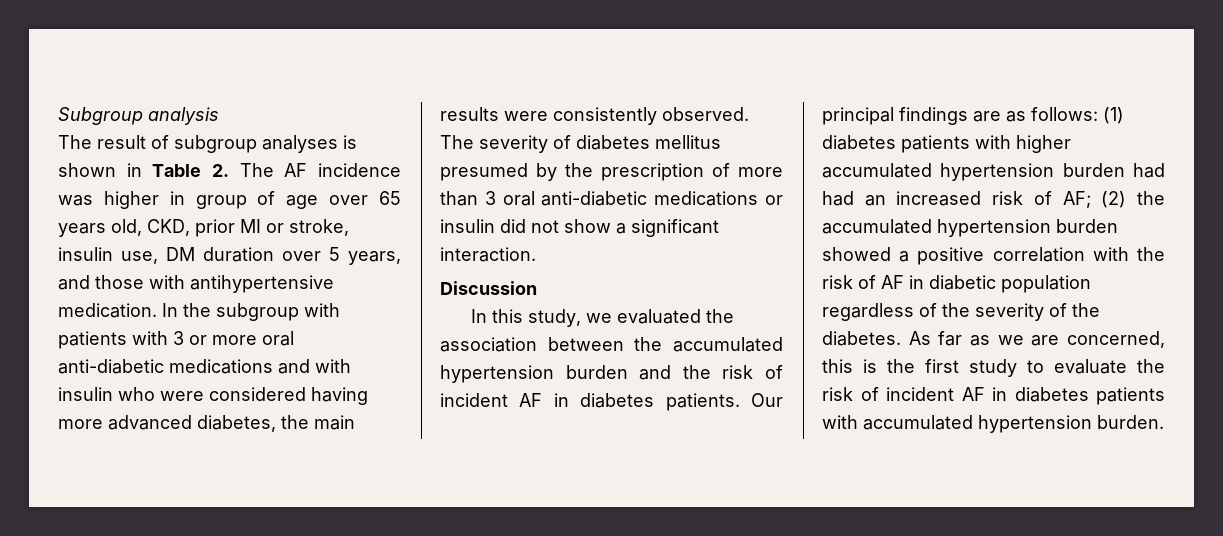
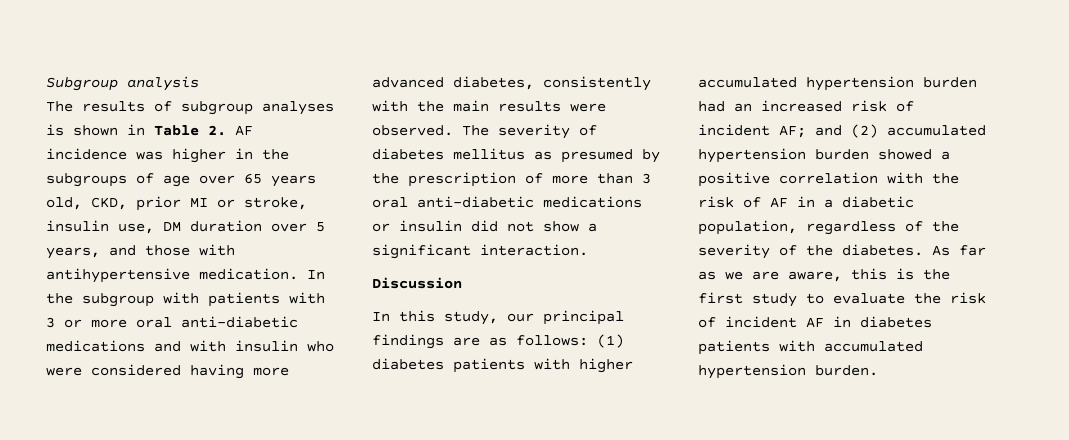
- The result of subgroup analyses is shown in Table 2. The AF incidence was higher in group of age over 65 years old, CKD, prior MI or stroke, insulin use, DM duration over 5 years, and those with antihypertensive medication.
+ The results of subgroup analyses is shown in Table 2. AF incidence was higher in the subgroups of age over 65 years old, CKD, prior MI or stroke, insulin use, DM duration over 5 years, and those with antihypertensive medication.
- In the subgroup with patients with 3 or more oral anti-diabetic medications and with insulin who were considered having more advanced diabetes, the main results were consistently observed.
+ In the subgroup with patients with 3 or more oral anti-diabetic medications and with insulin who were considered having more advanced diabetes, consistently with the main results were observed.
- The severity of diabetes mellitus presumed by the prescription of more than 3 oral anti-diabetic medications or insulin did not show a significant interaction.
+ The severity of diabetes mellitus as presumed by the prescription of more than 3 oral anti-diabetic medications or insulin did not show a significant interaction.
- In this study, we evaluated the association between the accumulated hypertension burden and the risk of incident AF in diabetes patients. Our principal findings are as follows: (1) diabetes patients with higher accumulated hypertension burden had had an increased risk of AF; (2) the accumulated hypertension burden showed a positive correlation with the risk of AF in diabetic population regardless of the severity of the diabetes.
+ In this study, our principal findings are as follows: (1) diabetes patients with higher accumulated hypertension burden had an increased risk of incident AF; and (2) accumulated hypertension burden showed a positive correlation with the risk of AF in a diabetic population, regardless of the severity of the diabetes.
- As far as we are concerned, this is the first study to evaluate the risk of incident AF in diabetes patients with accumulated hypertension burden.
+ As far as we are aware, this is the first study to evaluate the risk of incident AF in diabetes patients with accumulated hypertension burden.

